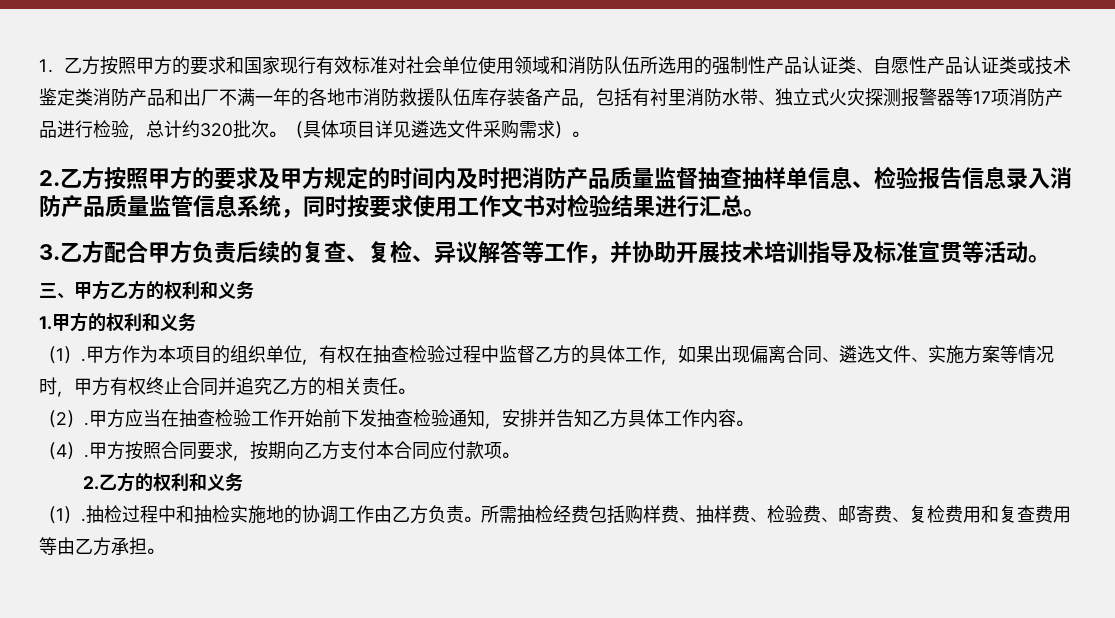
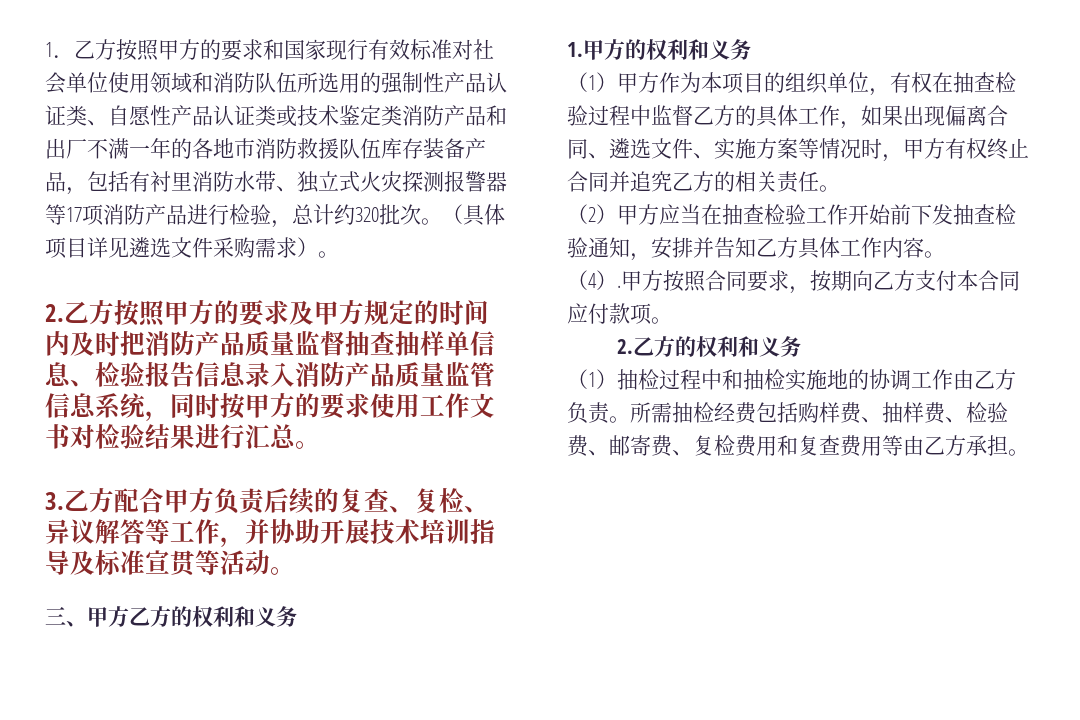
- 2.乙方按照甲方的要求及甲方规定的时间内及时把消防产品质量监督抽查抽样单信息、检验报告信息录入消防产品质量监管信息系统，同时按要求使用工作文书对检验结果进行汇总。
+ 2.乙方按照甲方的要求及甲方规定的时间内及时把消防产品质量监督抽查抽样单信息、检验报告信息录入消防产品质量监管信息系统，同时按甲方的要求使用工作文书对检验结果进行汇总。
- （1）.甲方作为本项目的组织单位，有权在抽查检验过程中监督乙方的具体工作，如果出现偏离合同、遴选文件、实施方案等情况时，甲方有权终止合同并追究乙方的相关责任。
+ （1）甲方作为本项目的组织单位，有权在抽查检验过程中监督乙方的具体工作，如果出现偏离合同、遴选文件、实施方案等情况时，甲方有权终止合同并追究乙方的相关责任。
- （2）.甲方应当在抽查检验工作开始前下发抽查检验通知，安排并告知乙方具体工作内容。
+ （2）甲方应当在抽查检验工作开始前下发抽查检验通知，安排并告知乙方具体工作内容。
- （1）.抽检过程中和抽检实施地的协调工作由乙方负责。
+ （1）抽检过程中和抽检实施地的协调工作由乙方负责。

